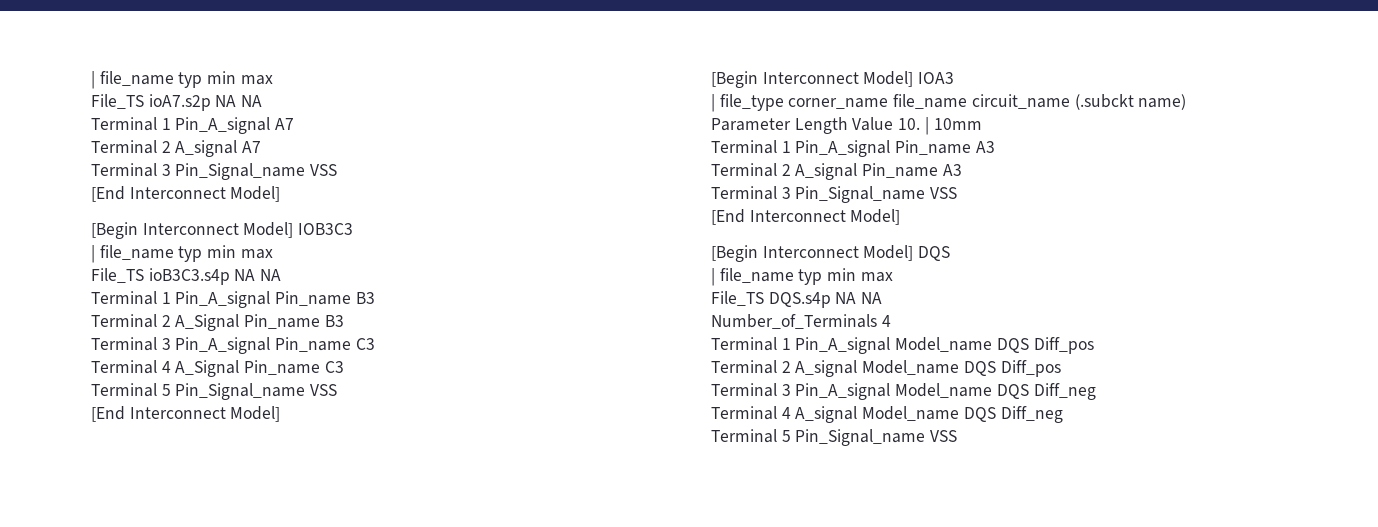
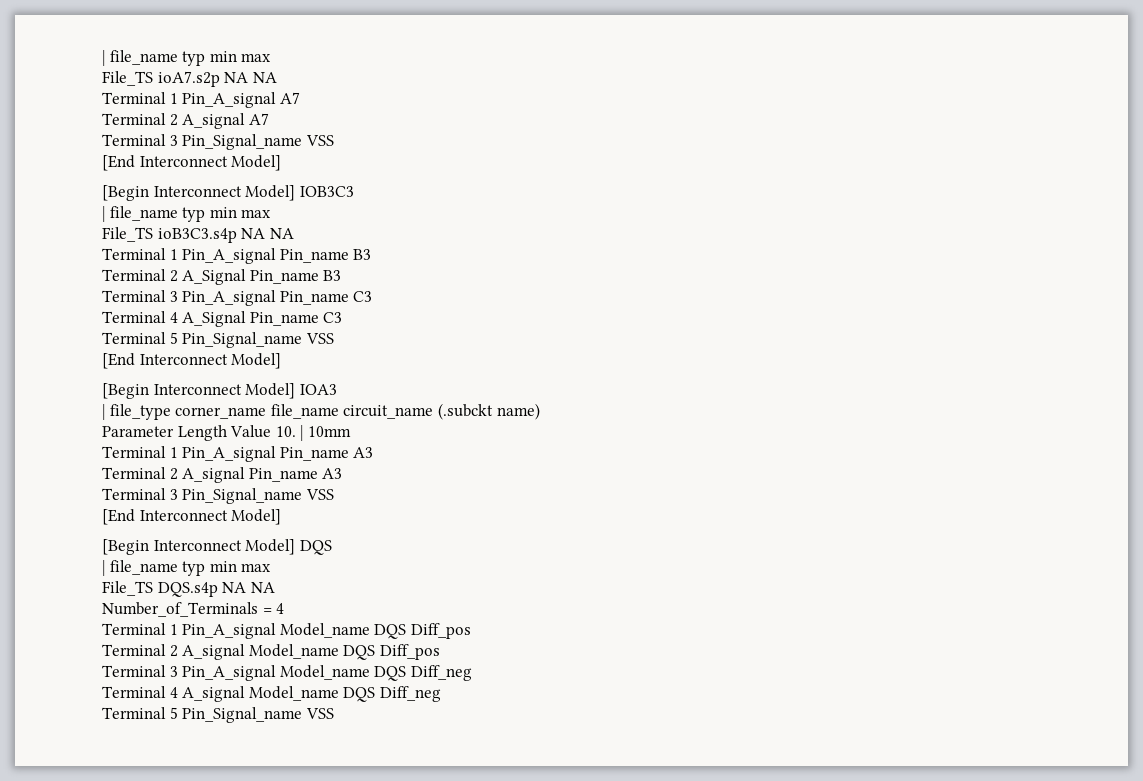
- Number_of_Terminals 4
+ Number_of_Terminals = 4

